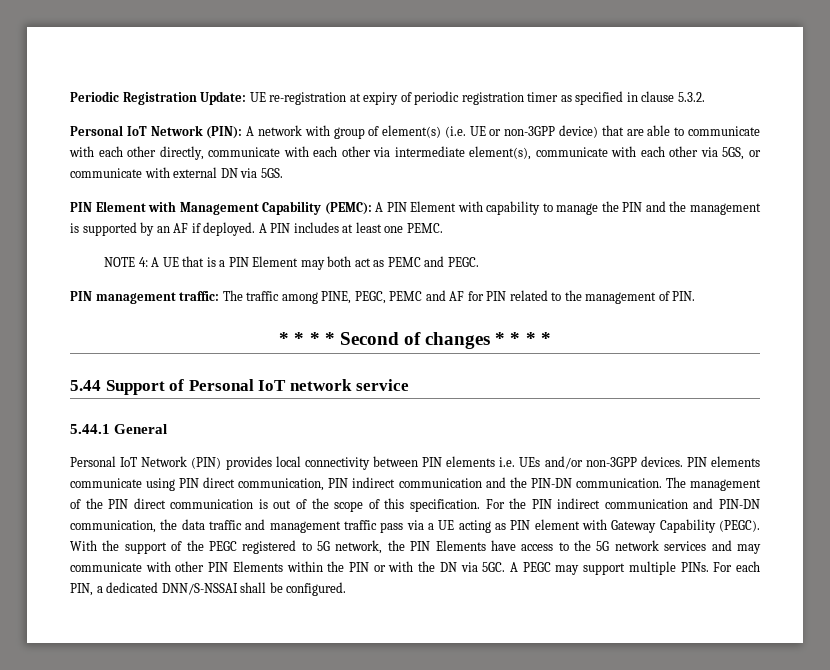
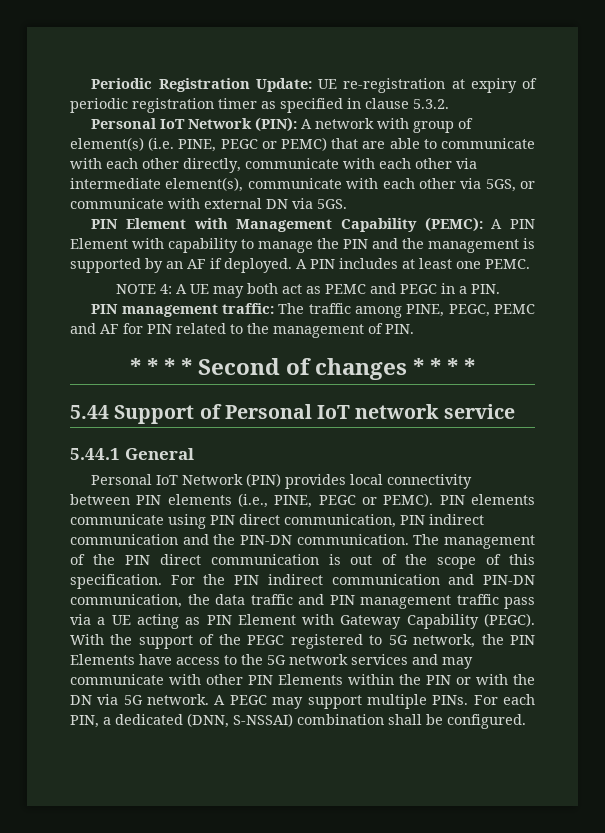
- Personal IoT Network (PIN): A network with group of element(s) (i.e. UE or non-3GPP device) that are able to communicate with each other directly, communicate with each other via intermediate element(s), communicate with each other via 5GS, or communicate with external DN via 5GS.
+ Personal IoT Network (PIN): A network with group of element(s) (i.e. PINE, PEGC or PEMC) that are able to communicate with each other directly, communicate with each other via intermediate element(s), communicate with each other via 5GS, or communicate with external DN via 5GS.
- NOTE 4: A UE that is a PIN Element may both act as PEMC and PEGC.
+ NOTE 4: A UE may both act as PEMC and PEGC in a PIN.
- Personal IoT Network (PIN) provides local connectivity between PIN elements i.e. UEs and/or non-3GPP devices.
+ Personal IoT Network (PIN) provides local connectivity between PIN elements (i.e., PINE, PEGC or PEMC).
- For the PIN indirect communication and PIN-DN communication, the data traffic and management traffic pass via a UE acting as PIN element with Gateway Capability (PEGC).
+ For the PIN indirect communication and PIN-DN communication, the data traffic and PIN management traffic pass via a UE acting as PIN Element with Gateway Capability (PEGC).
- With the support of the PEGC registered to 5G network, the PIN Elements have access to the 5G network services and may communicate with other PIN Elements within the PIN or with the DN via 5GC.
+ With the support of the PEGC registered to 5G network, the PIN Elements have access to the 5G network services and may communicate with other PIN Elements within the PIN or with the DN via 5G network.
- For each PIN, a dedicated DNN/S-NSSAI shall be configured.
+ For each PIN, a dedicated (DNN, S-NSSAI) combination shall be configured.

